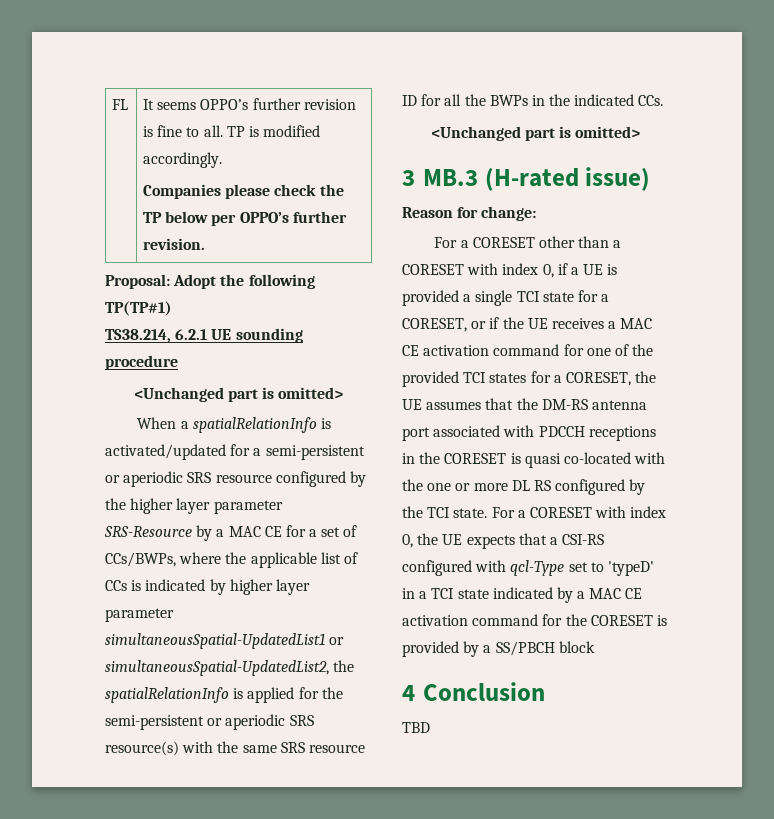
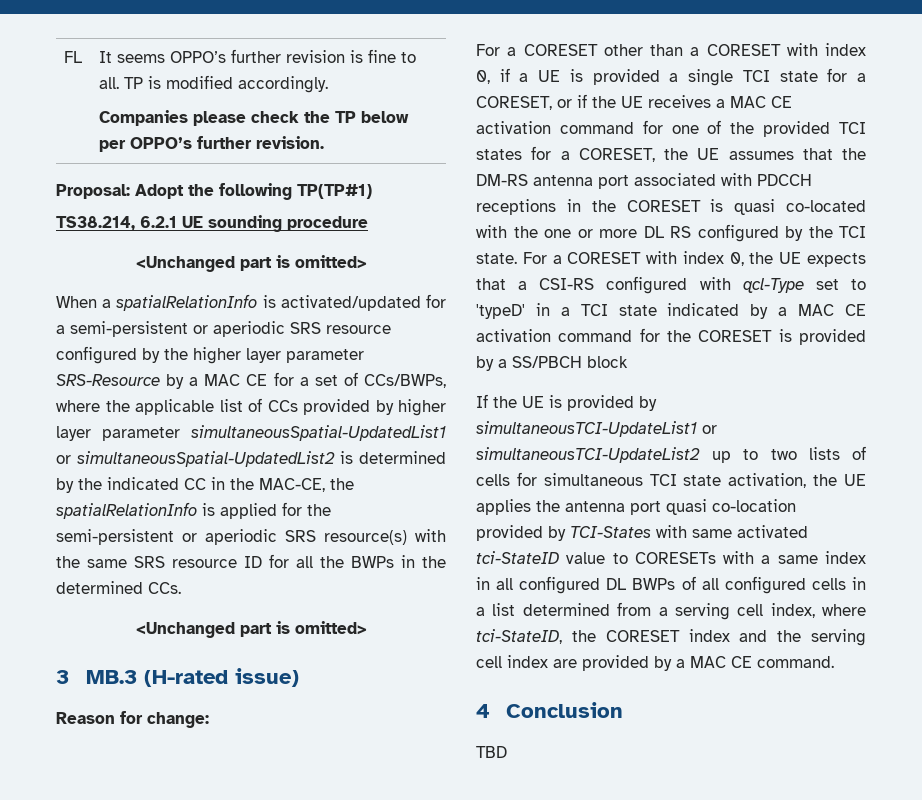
- When a spatialRelationInfo is activated/updated for a semi-persistent or aperiodic SRS resource configured by the higher layer parameter SRS-Resource by a MAC CE for a set of CCs/BWPs, where the applicable list of CCs is indicated by higher layer parameter simultaneousSpatial-UpdatedList1 or simultaneousSpatial-UpdatedList2, the spatialRelationInfo is applied for the semi-persistent or aperiodic SRS resource(s) with the same SRS resource ID for all the BWPs in the indicated CCs.
+ When a spatialRelationInfo is activated/updated for a semi-persistent or aperiodic SRS resource configured by the higher layer parameter SRS-Resource by a MAC CE for a set of CCs/BWPs, where the applicable list of CCs provided by higher layer parameter simultaneousSpatial-UpdatedList1 or simultaneousSpatial-UpdatedList2 is determined by the indicated CC in the MAC-CE, the spatialRelationInfo is applied for the semi-persistent or aperiodic SRS resource(s) with the same SRS resource ID for all the BWPs in the determined CCs.
+ If the UE is provided by simultaneousTCI-UpdateList1 or simultaneousTCI-UpdateList2 up to two lists of cells for simultaneous TCI state activation, the UE applies the antenna port quasi co-location provided by TCI-States with same activated tci-StateID value to CORESETs with a same index in all configured DL BWPs of all configured cells in a list determined from a serving cell index, where tci-StateID, the CORESET index and the serving cell index are provided by a MAC CE command.

